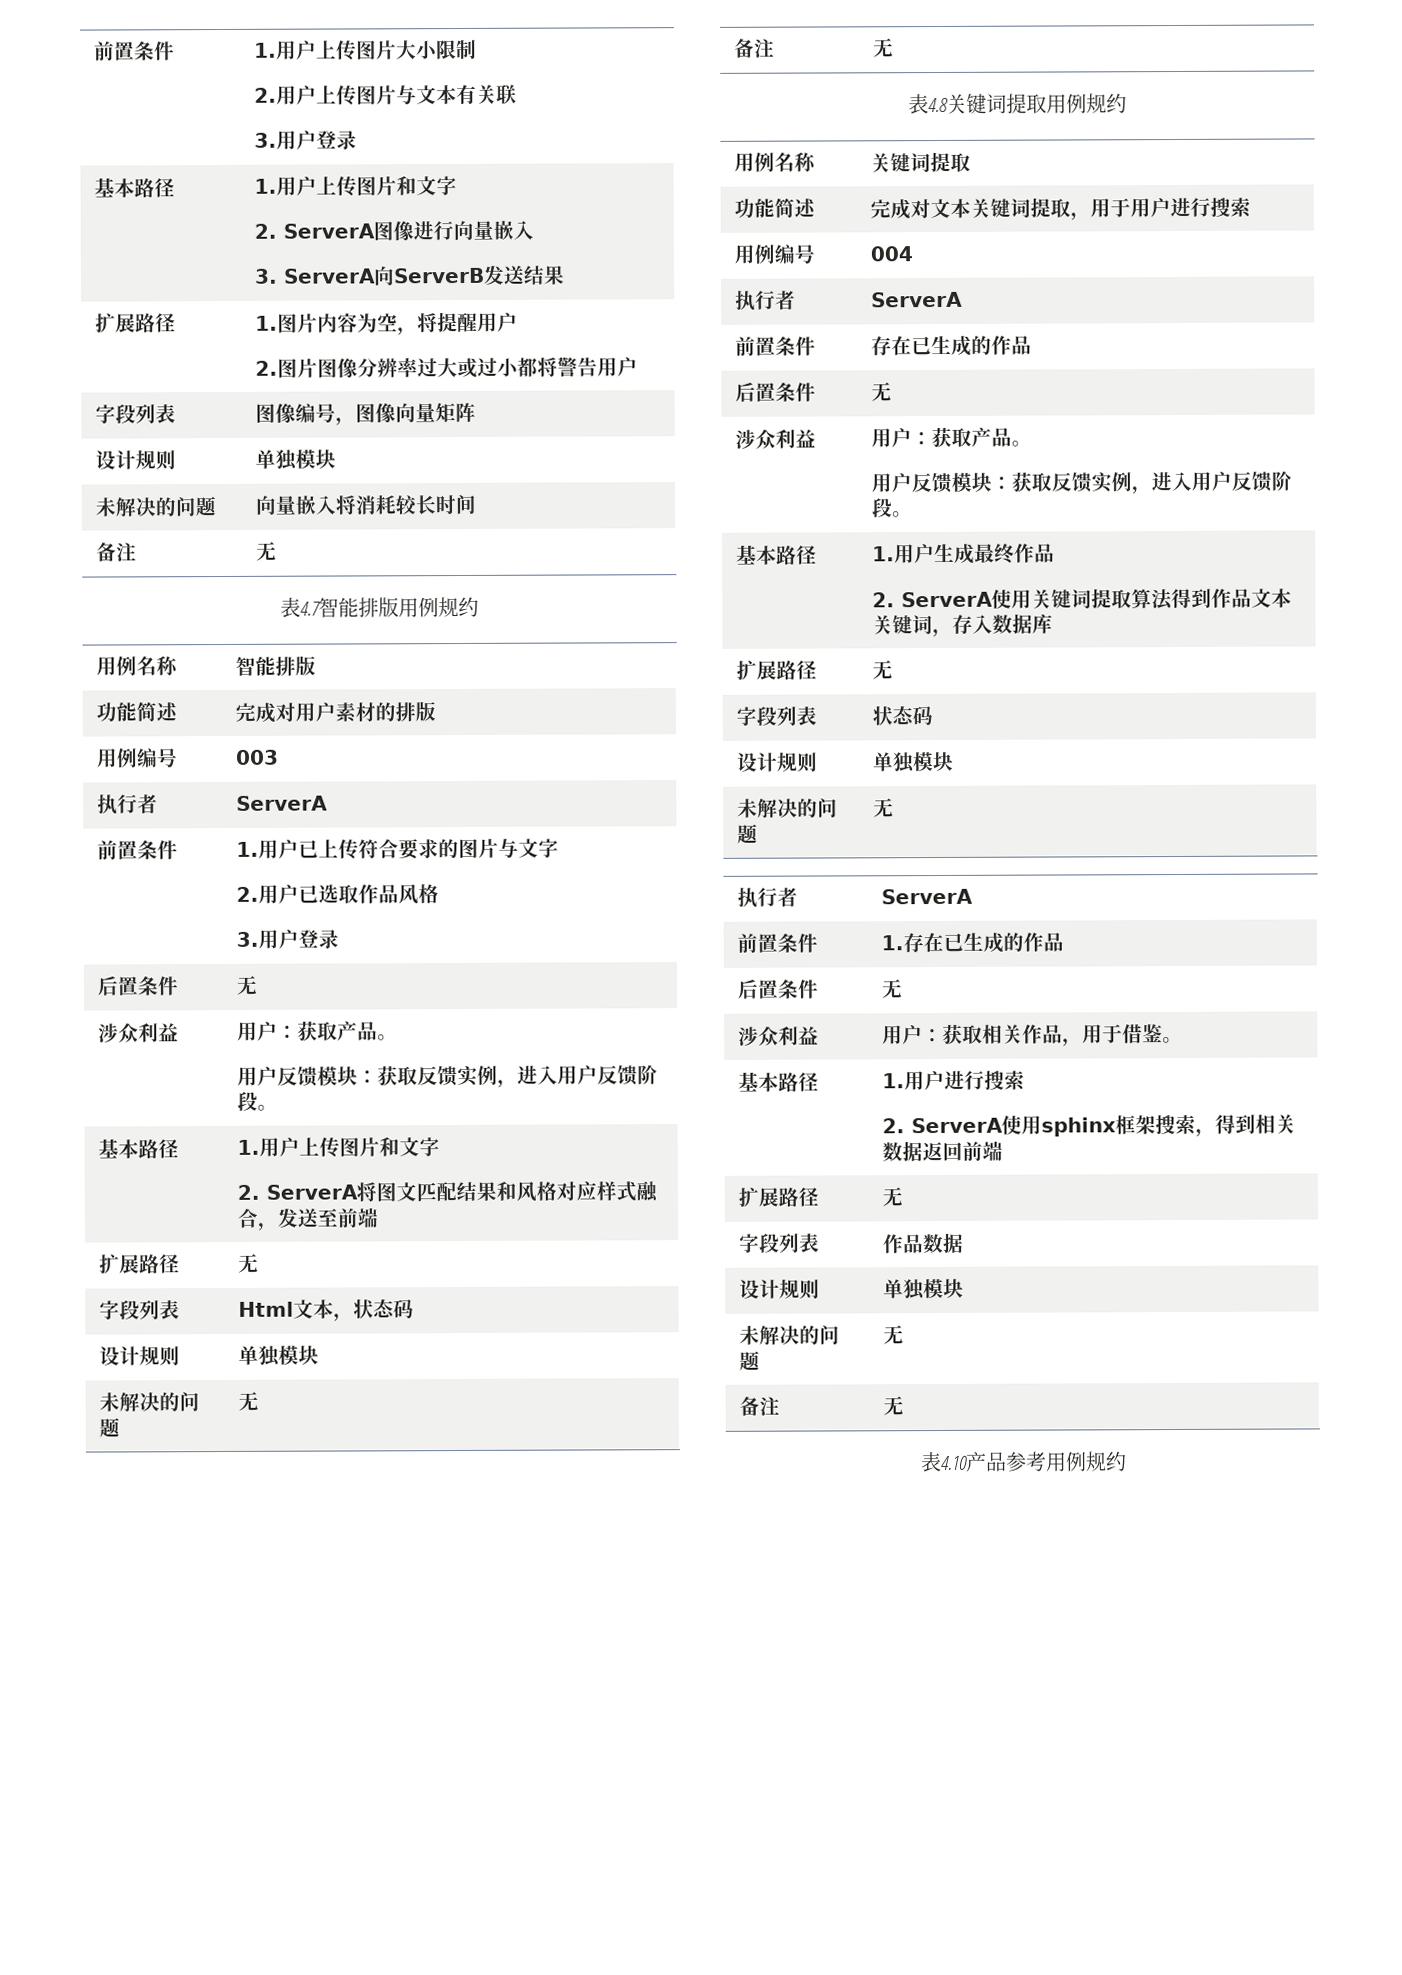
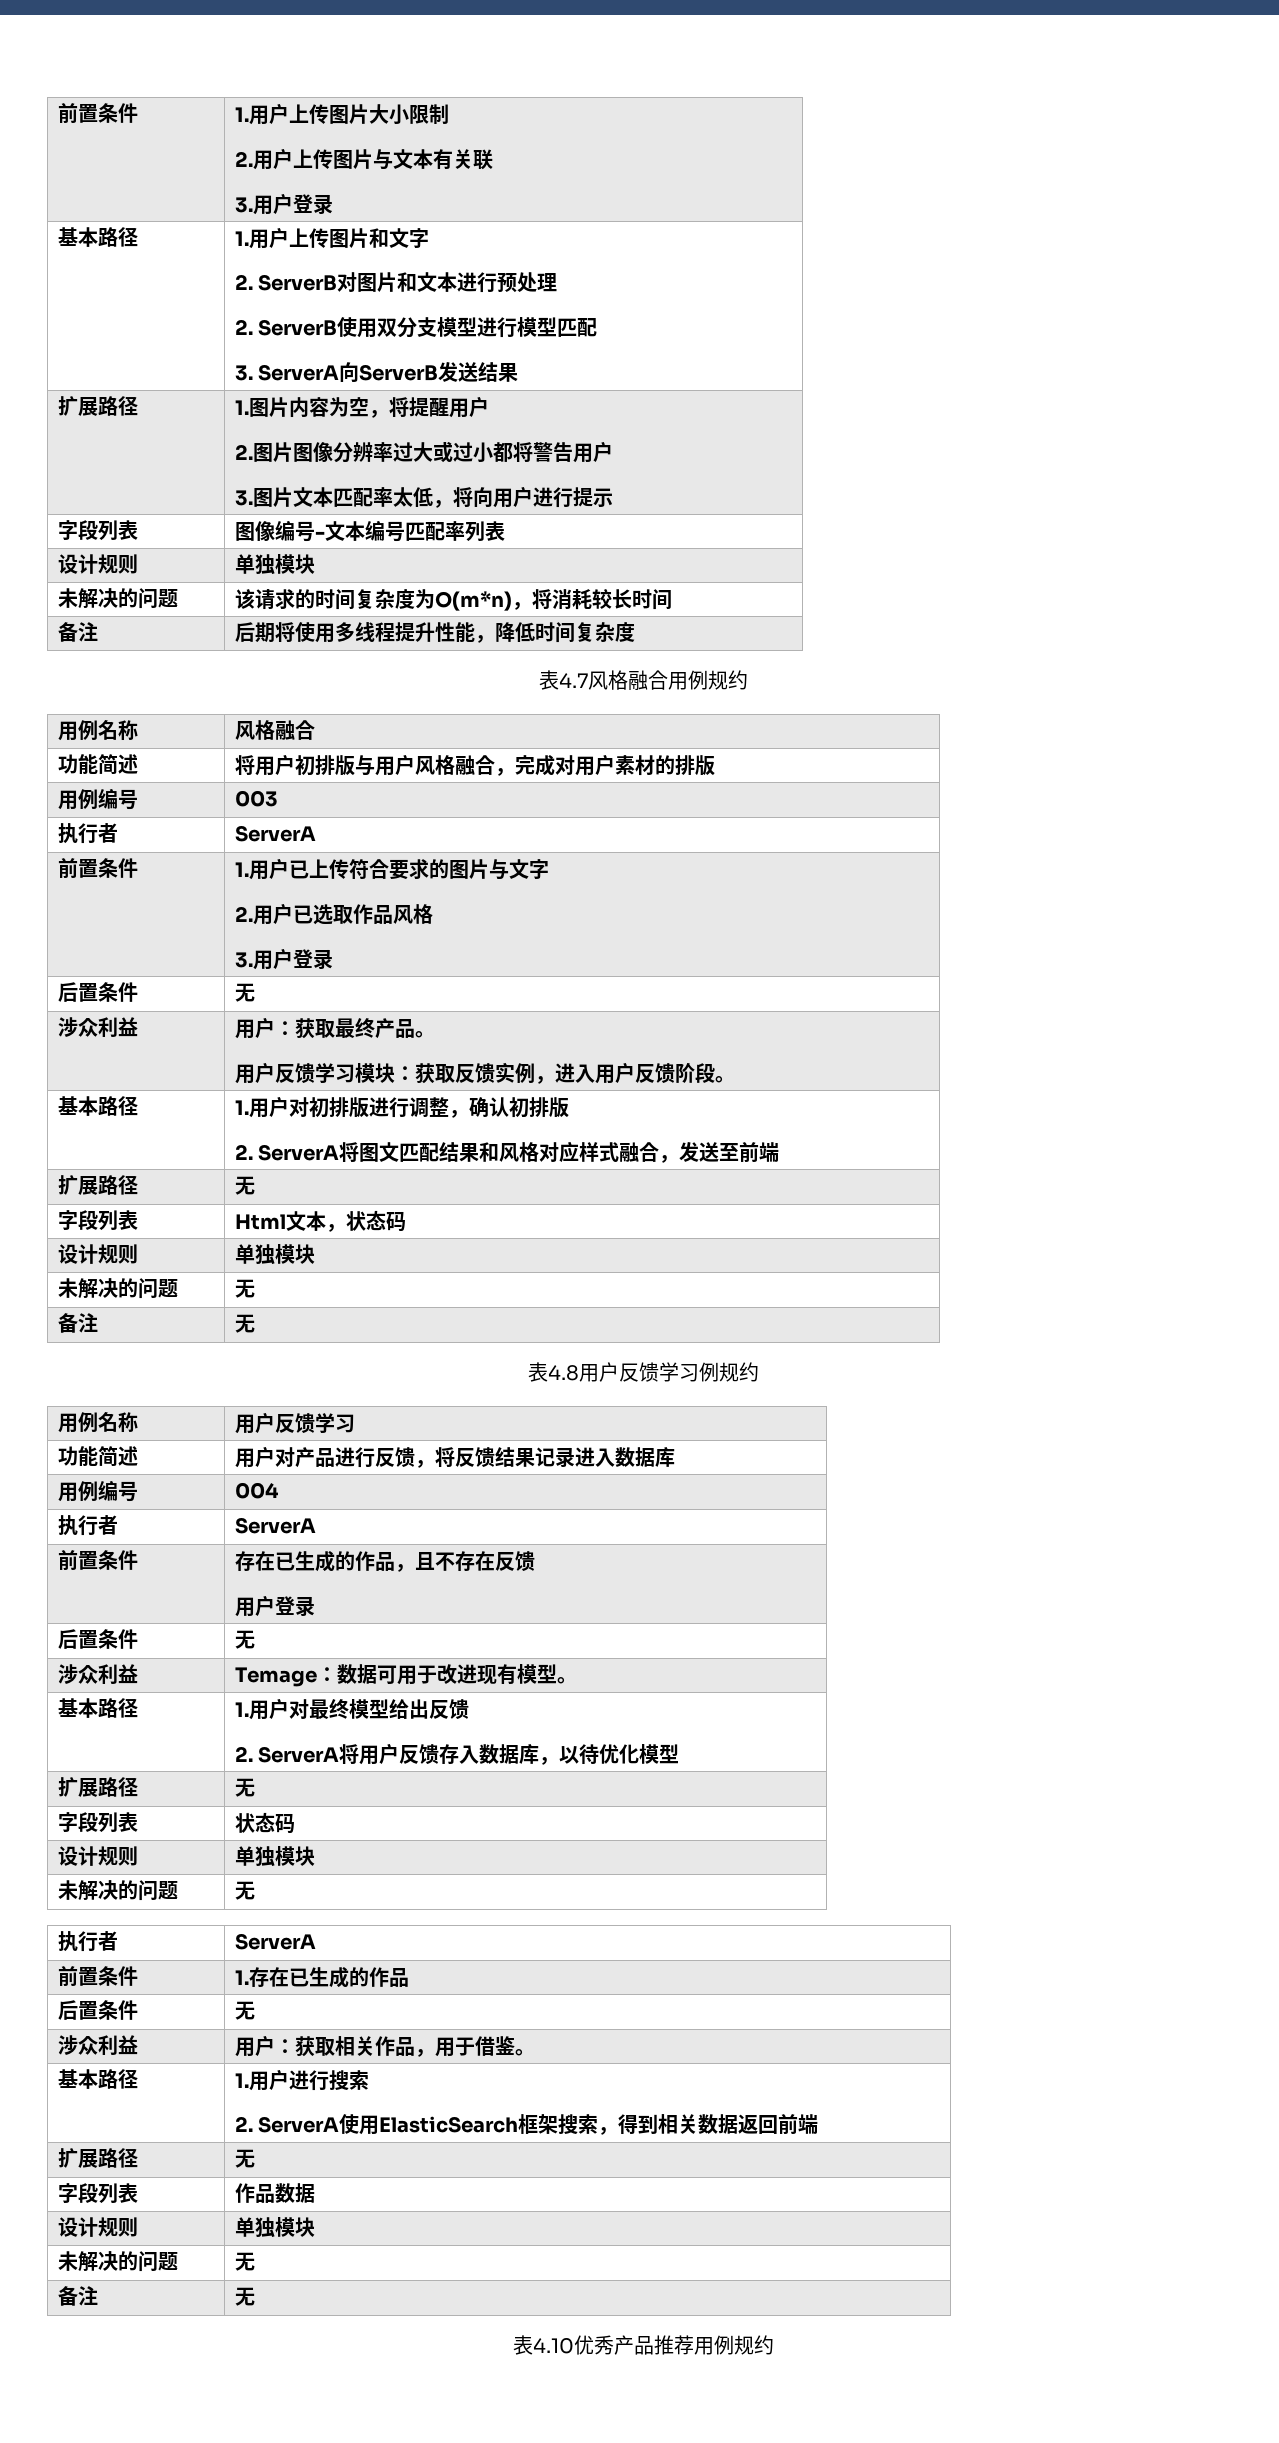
  前置条件 | 1.用户上传图片大小限制
  2.用户上传图片与文本有关联
  3.用户登录
  基本路径 | 1.用户上传图片和文字
- 2. ServerA图像进行向量嵌入
+ 2. ServerB对图片和文本进行预处理
+ 2. ServerB使用双分支模型进行模型匹配
  扩展路径 | 1.图片内容为空，将提醒用户
  2.图片图像分辨率过大或过小都将警告用户
+ 3.图片文本匹配率太低，将向用户进行提示
- 字段列表 | 图像编号，图像向量矩阵
+ 字段列表 | 图像编号-文本编号匹配率列表
  设计规则 | 单独模块
- 未解决的问题 | 向量嵌入将消耗较长时间
- 备注 | 无
+ 未解决的问题 | 该请求的时间复杂度为O(m*n)，将消耗较长时间
+ 备注 | 后期将使用多线程提升性能，降低时间复杂度
- 表4.7智能排版用例规约
- 用例名称 | 智能排版
- 功能简述 | 完成对用户素材的排版
+ 表4.7风格融合用例规约
+ 用例名称 | 风格融合
+ 功能简述 | 将用户初排版与用户风格融合，完成对用户素材的排版
  前置条件 | 1.用户已上传符合要求的图片与文字
  2.用户已选取作品风格
  3.用户登录
  后置条件 | 无
- 涉众利益 | 用户：获取产品。
- 用户反馈模块：获取反馈实例，进入用户反馈阶段。
- 基本路径 | 1.用户上传图片和文字
+ 涉众利益 | 用户：获取最终产品。
+ 用户反馈学习模块：获取反馈实例，进入用户反馈阶段。
+ 基本路径 | 1.用户对初排版进行调整，确认初排版
- 表4.8关键词提取用例规约
- 用例名称 | 关键词提取
- 功能简述 | 完成对文本关键词提取，用于用户进行搜索
+ 表4.8用户反馈学习例规约
+ 用例名称 | 用户反馈学习
+ 功能简述 | 用户对产品进行反馈，将反馈结果记录进入数据库
- 前置条件 | 存在已生成的作品
+ 前置条件 | 存在已生成的作品，且不存在反馈
+ 用户登录
  后置条件 | 无
- 涉众利益 | 用户：获取产品。
- 用户反馈模块：获取反馈实例，进入用户反馈阶段。
- 基本路径 | 1.用户生成最终作品
- 2. ServerA使用关键词提取算法得到作品文本关键词，存入数据库
+ 涉众利益 | Temage：数据可用于改进现有模型。
+ 基本路径 | 1.用户对最终模型给出反馈
+ 2. ServerA将用户反馈存入数据库，以待优化模型
  基本路径 | 1.用户进行搜索
- 2. ServerA使用sphinx框架搜索，得到相关数据返回前端
+ 2. ServerA使用ElasticSearch框架搜索，得到相关数据返回前端
- 表4.10产品参考用例规约
+ 表4.10优秀产品推荐用例规约

